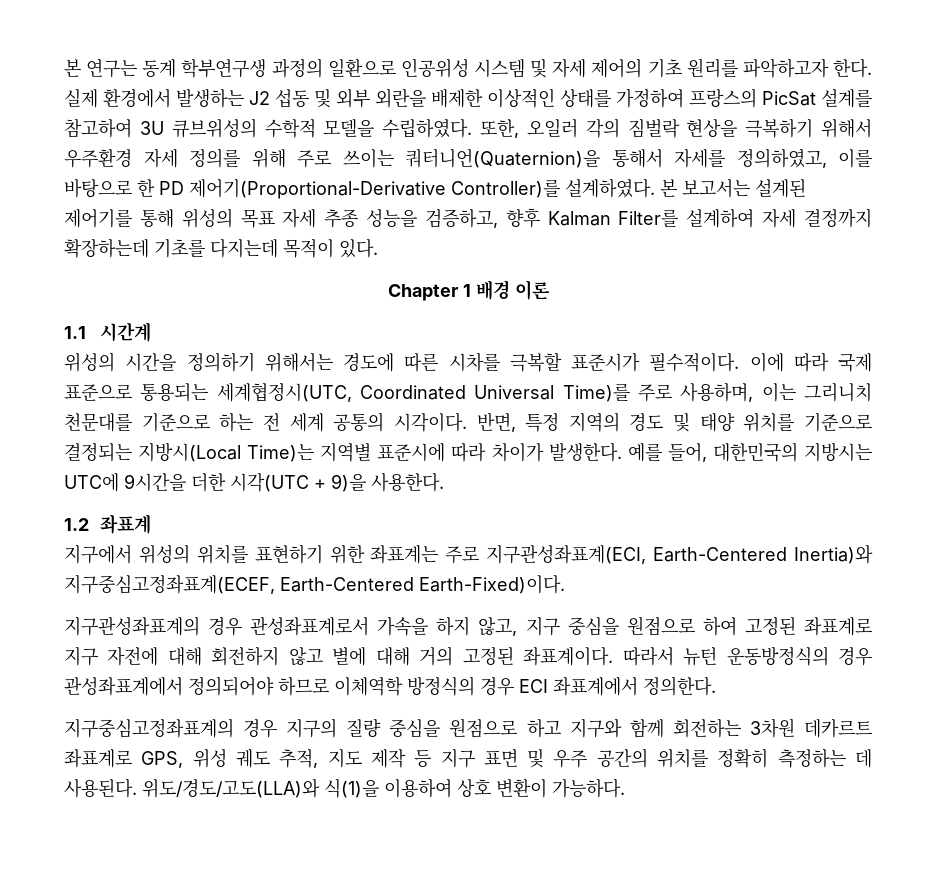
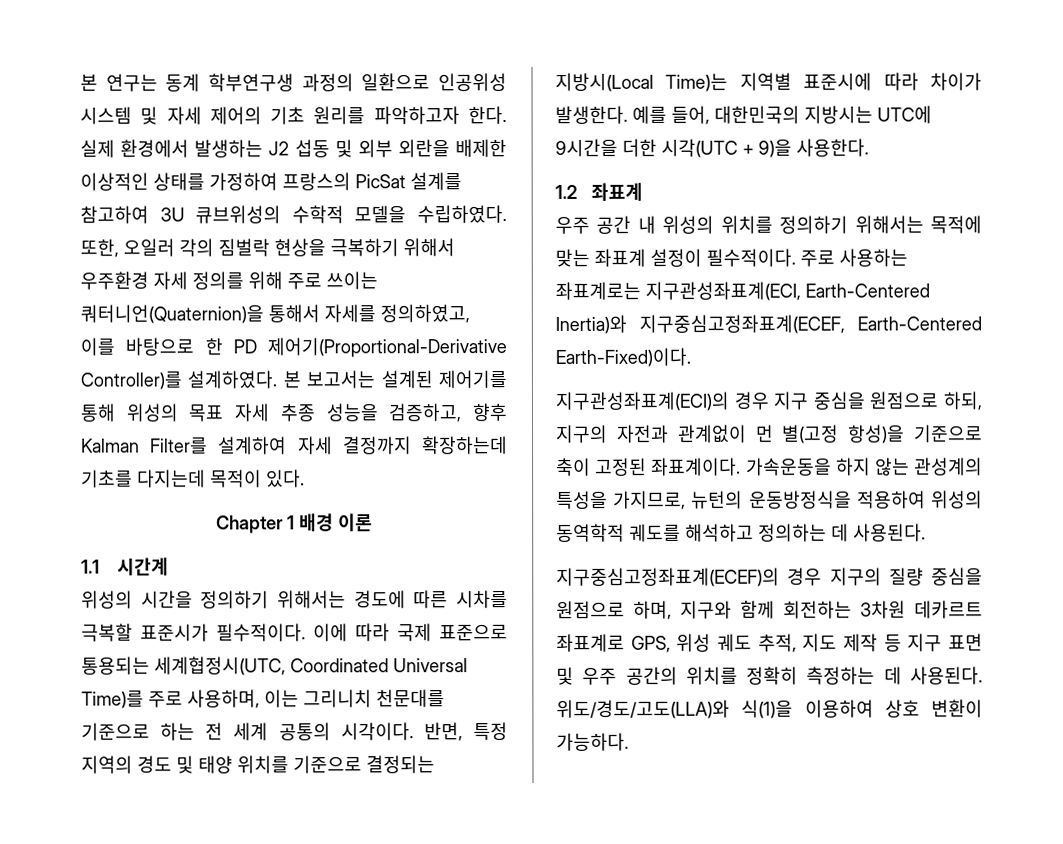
- 지구에서 위성의 위치를 표현하기 위한 좌표계는 주로 지구관성좌표계(ECI, Earth-Centered Inertia)와 지구중심고정좌표계(ECEF, Earth-Centered Earth-Fixed)이다.
+ 우주 공간 내 위성의 위치를 정의하기 위해서는 목적에 맞는 좌표계 설정이 필수적이다. 주로 사용하는 좌표계로는 지구관성좌표계(ECI, Earth-Centered Inertia)와 지구중심고정좌표계(ECEF, Earth-Centered Earth-Fixed)이다.
- 지구관성좌표계의 경우 관성좌표계로서 가속을 하지 않고, 지구 중심을 원점으로 하여 고정된 좌표계로 지구 자전에 대해 회전하지 않고 별에 대해 거의 고정된 좌표계이다. 따라서 뉴턴 운동방정식의 경우 관성좌표계에서 정의되어야 하므로 이체역학 방정식의 경우 ECI 좌표계에서 정의한다.
- 지구중심고정좌표계의 경우 지구의 질량 중심을 원점으로 하고 지구와 함께 회전하는 3차원 데카르트 좌표계로 GPS, 위성 궤도 추적, 지도 제작 등 지구 표면 및 우주 공간의 위치를 정확히 측정하는 데 사용된다.
+ 지구관성좌표계(ECI)의 경우 지구 중심을 원점으로 하되, 지구의 자전과 관계없이 먼 별(고정 항성)을 기준으로 축이 고정된 좌표계이다. 가속운동을 하지 않는 관성계의 특성을 가지므로, 뉴턴의 운동방정식을 적용하여 위성의 동역학적 궤도를 해석하고 정의하는 데 사용된다.
+ 지구중심고정좌표계(ECEF)의 경우 지구의 질량 중심을 원점으로 하며, 지구와 함께 회전하는 3차원 데카르트 좌표계로 GPS, 위성 궤도 추적, 지도 제작 등 지구 표면 및 우주 공간의 위치를 정확히 측정하는 데 사용된다.

